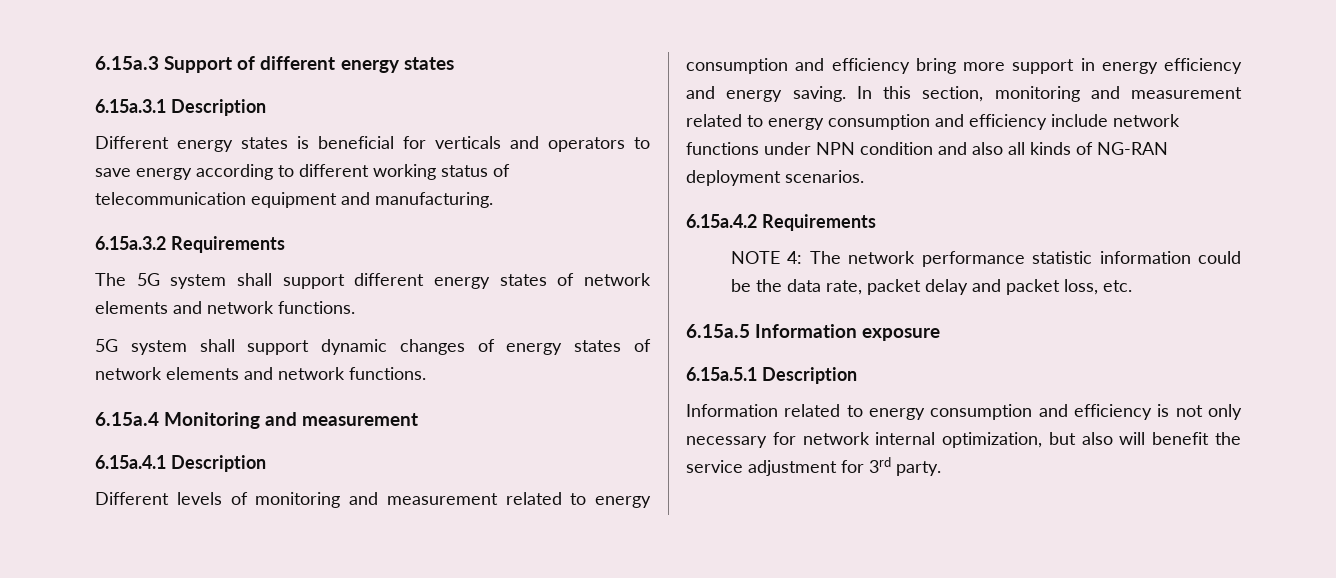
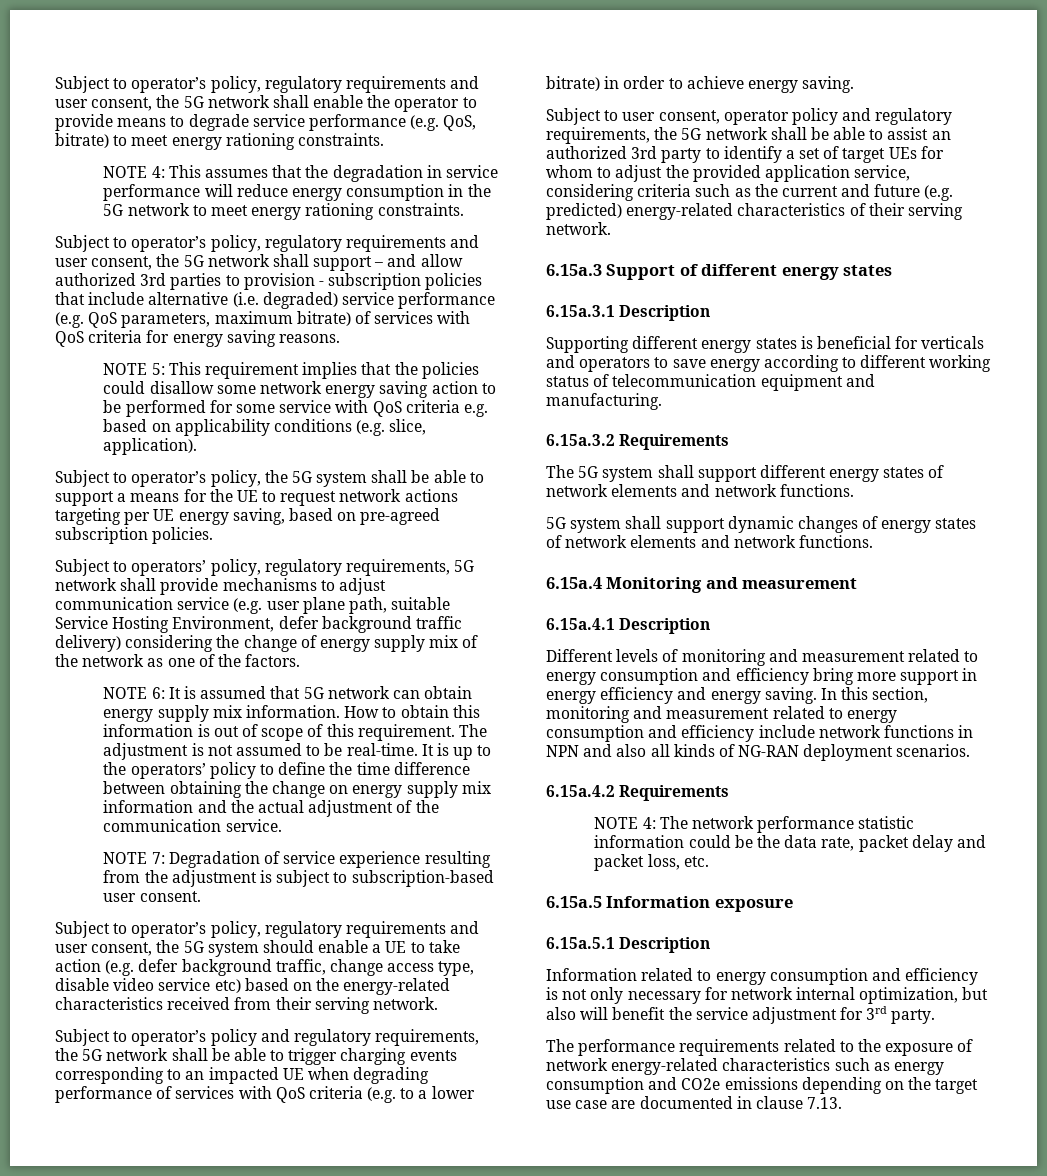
+ Subject to operator’s policy, regulatory requirements and user consent, the 5G network shall enable the operator to provide means to degrade service performance (e.g. QoS, bitrate) to meet energy rationing constraints.
+ NOTE 4: This assumes that the degradation in service performance will reduce energy consumption in the 5G network to meet energy rationing constraints.
+ Subject to operator’s policy, regulatory requirements and user consent, the 5G network shall support – and allow authorized 3rd parties to provision - subscription policies that include alternative (i.e. degraded) service performance (e.g. QoS parameters, maximum bitrate) of services with QoS criteria for energy saving reasons.
+ NOTE 5: This requirement implies that the policies could disallow some network energy saving action to be performed for some service with QoS criteria e.g. based on applicability conditions (e.g. slice, application).
+ Subject to operator’s policy, the 5G system shall be able to support a means for the UE to request network actions targeting per UE energy saving, based on pre-agreed subscription policies.
+ Subject to operators’ policy, regulatory requirements, 5G network shall provide mechanisms to adjust communication service (e.g. user plane path, suitable Service Hosting Environment, defer background traffic delivery) considering the change of energy supply mix of the network as one of the factors.
+ NOTE 6: It is assumed that 5G network can obtain energy supply mix information. How to obtain this information is out of scope of this requirement. The adjustment is not assumed to be real-time. It is up to the operators’ policy to define the time difference between obtaining the change on energy supply mix information and the actual adjustment of the communication service.
+ NOTE 7: Degradation of service experience resulting from the adjustment is subject to subscription-based user consent.
+ Subject to operator’s policy, regulatory requirements and user consent, the 5G system should enable a UE to take action (e.g. defer background traffic, change access type, disable video service etc) based on the energy-related characteristics received from their serving network.
+ Subject to operator’s policy and regulatory requirements, the 5G network shall be able to trigger charging events corresponding to an impacted UE when degrading performance of services with QoS criteria (e.g. to a lower bitrate) in order to achieve energy saving.
+ Subject to user consent, operator policy and regulatory requirements, the 5G network shall be able to assist an authorized 3rd party to identify a set of target UEs for whom to adjust the provided application service, considering criteria such as the current and future (e.g. predicted) energy-related characteristics of their serving network.
- Different energy states is beneficial for verticals and operators to save energy according to different working status of telecommunication equipment and manufacturing.
+ Supporting different energy states is beneficial for verticals and operators to save energy according to different working status of telecommunication equipment and manufacturing.
- In this section, monitoring and measurement related to energy consumption and efficiency include network functions under NPN condition and also all kinds of NG-RAN deployment scenarios.
+ In this section, monitoring and measurement related to energy consumption and efficiency include network functions in NPN and also all kinds of NG-RAN deployment scenarios.
+ The performance requirements related to the exposure of network energy-related characteristics such as energy consumption and CO2e emissions depending on the target use case are documented in clause 7.13.

